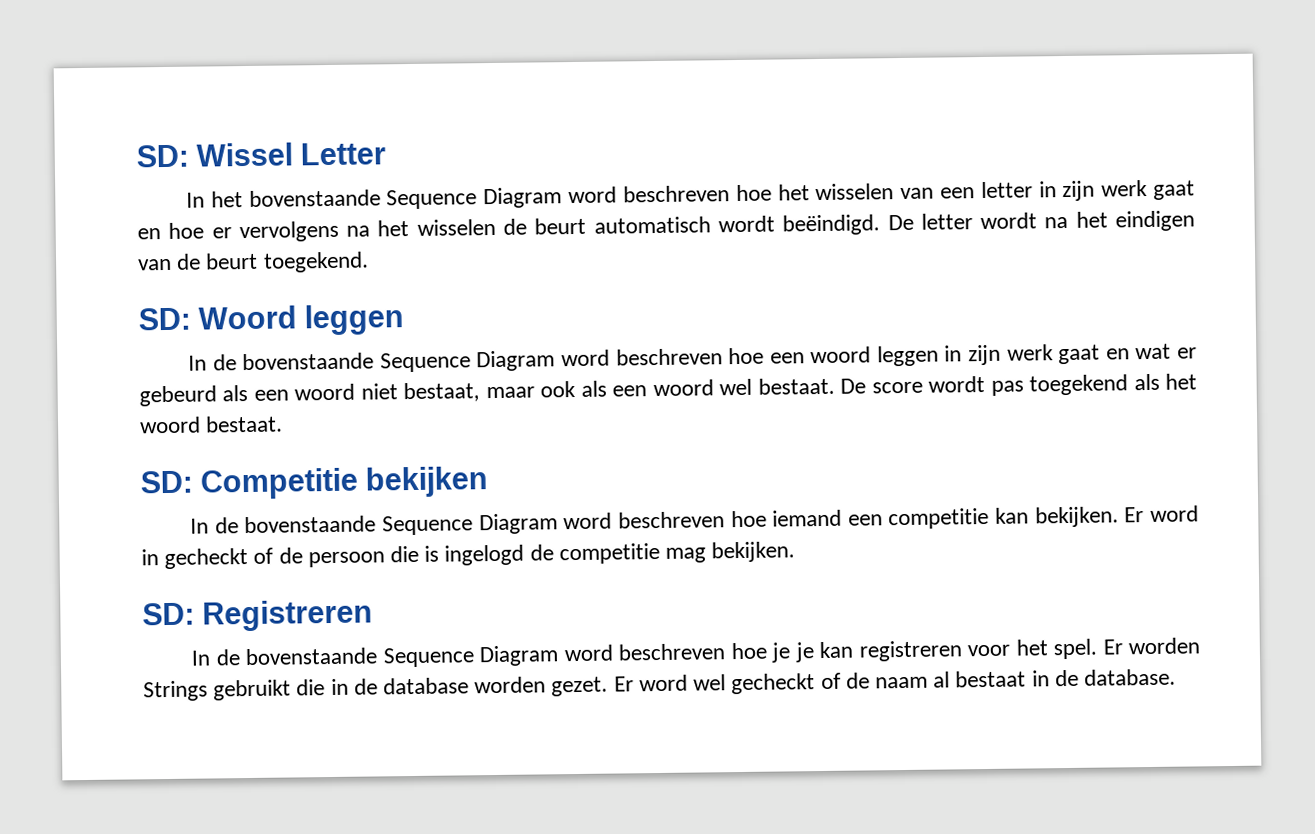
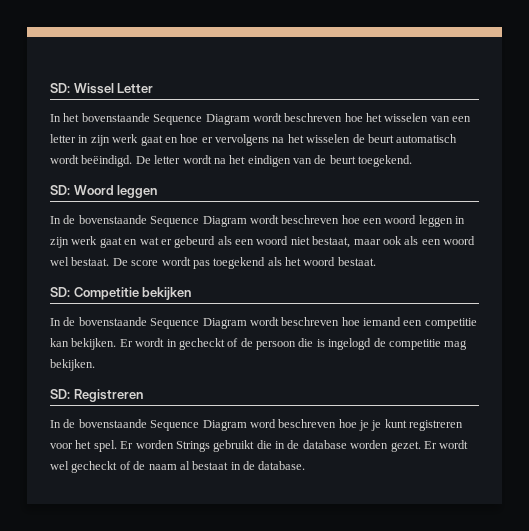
- In het bovenstaande Sequence Diagram word beschreven hoe het wisselen van een letter in zijn werk gaat en hoe er vervolgens na het wisselen de beurt automatisch wordt beëindigd.
+ In het bovenstaande Sequence Diagram wordt beschreven hoe het wisselen van een letter in zijn werk gaat en hoe er vervolgens na het wisselen de beurt automatisch wordt beëindigd.
- In de bovenstaande Sequence Diagram word beschreven hoe een woord leggen in zijn werk gaat en wat er gebeurd als een woord niet bestaat, maar ook als een woord wel bestaat.
+ In de bovenstaande Sequence Diagram wordt beschreven hoe een woord leggen in zijn werk gaat en wat er gebeurd als een woord niet bestaat, maar ook als een woord wel bestaat.
- In de bovenstaande Sequence Diagram word beschreven hoe iemand een competitie kan bekijken.
+ In de bovenstaande Sequence Diagram wordt beschreven hoe iemand een competitie kan bekijken.
- Er word in gecheckt of de persoon die is ingelogd de competitie mag bekijken.
+ Er wordt in gecheckt of de persoon die is ingelogd de competitie mag bekijken.
- In de bovenstaande Sequence Diagram word beschreven hoe je je kan registreren voor het spel.
+ In de bovenstaande Sequence Diagram word beschreven hoe je je kunt registreren voor het spel.
- Er word wel gecheckt of de naam al bestaat in de database.
+ Er wordt wel gecheckt of de naam al bestaat in de database.

